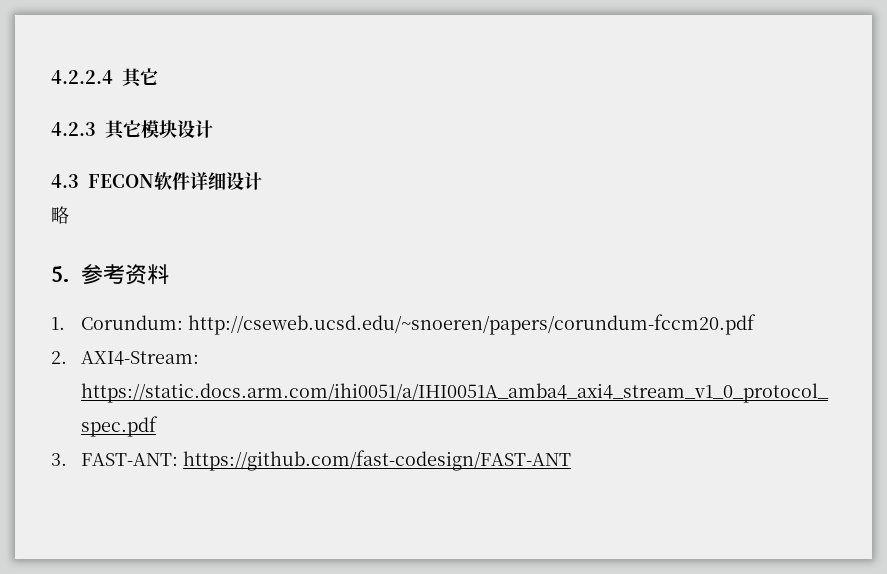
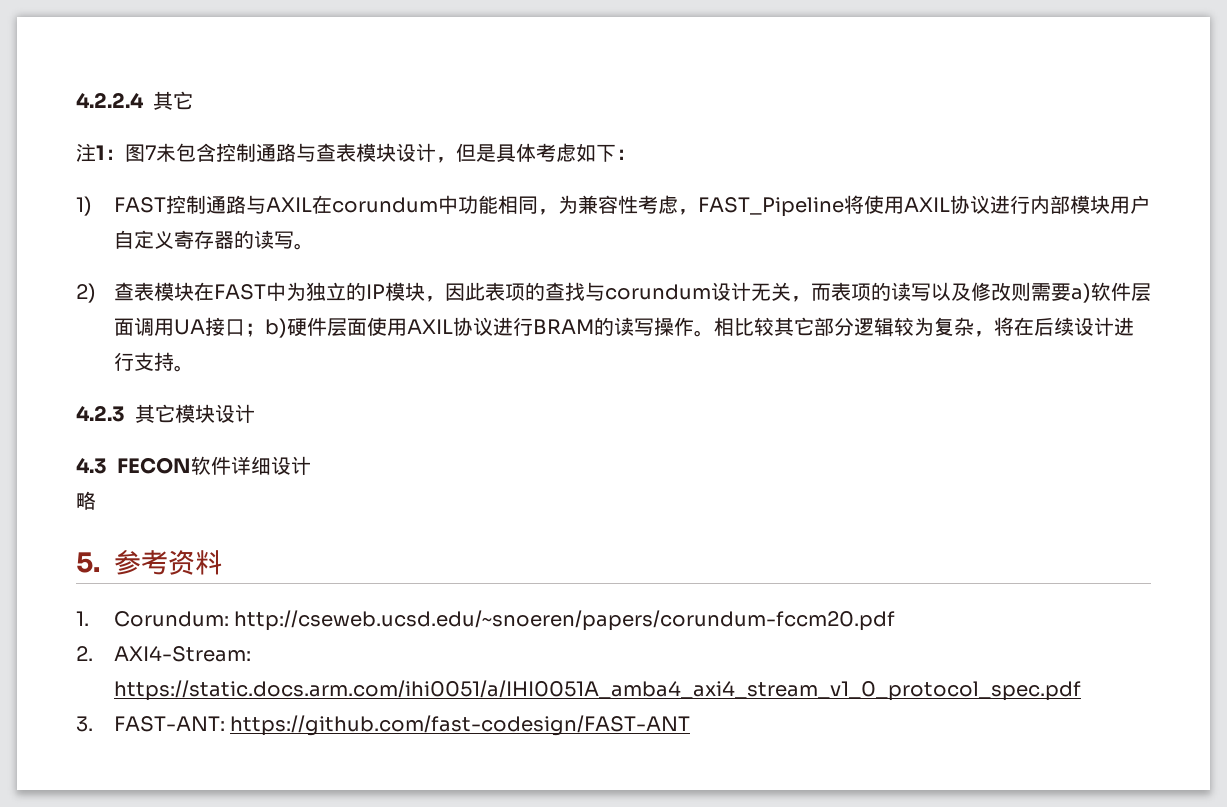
+ 注1：图7未包含控制通路与查表模块设计，但是具体考虑如下：
+ 1) FAST控制通路与AXIL在corundum中功能相同，为兼容性考虑，FAST_Pipeline将使用AXIL协议进行内部模块用户自定义寄存器的读写。
+ 2)查表模块在FAST中为独立的IP模块，因此表项的查找与corundum设计无关，而表项的读写以及修改则需要a)软件层面调用UA接口；b)硬件层面使用AXIL协议进行BRAM的读写操作。相比较其它部分逻辑较为复杂，将在后续设计进行支持。

